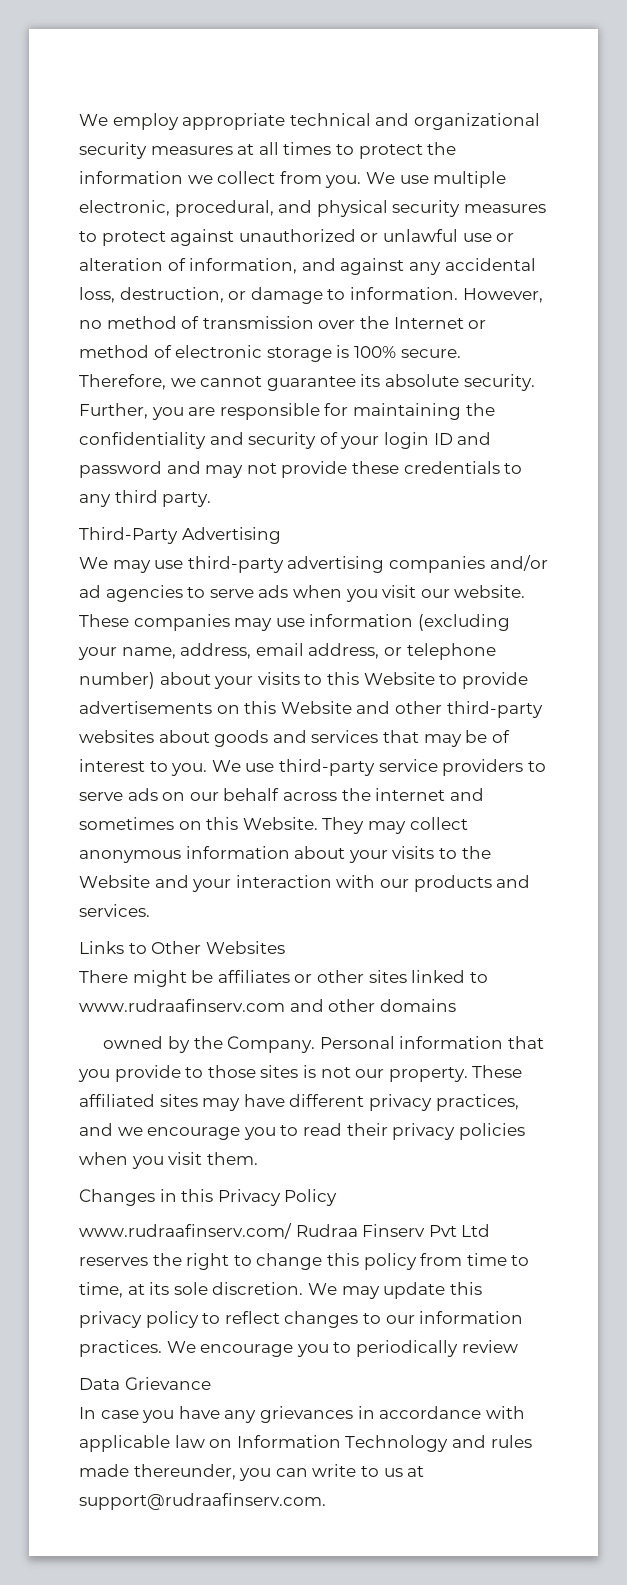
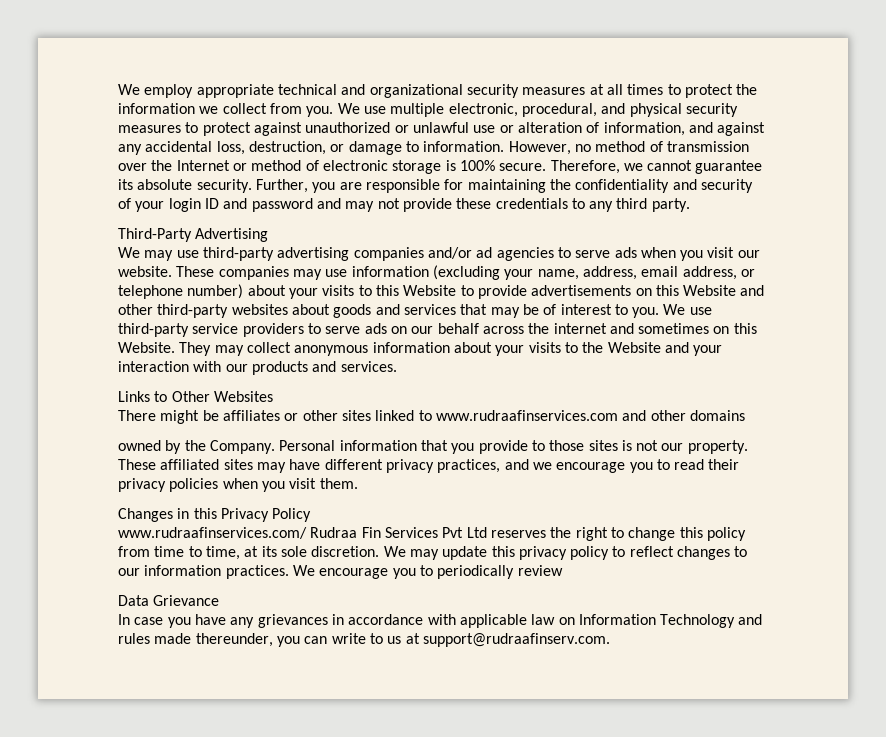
- There might be affiliates or other sites linked to www.rudraafinserv.com and other domains
+ There might be affiliates or other sites linked to www.rudraafinservices.com and other domains
- www.rudraafinserv.com/ Rudraa Finserv Pvt Ltd reserves the right to change this policy from time to time, at its sole discretion.
+ www.rudraafinservices.com/ Rudraa Fin Services Pvt Ltd reserves the right to change this policy from time to time, at its sole discretion.

